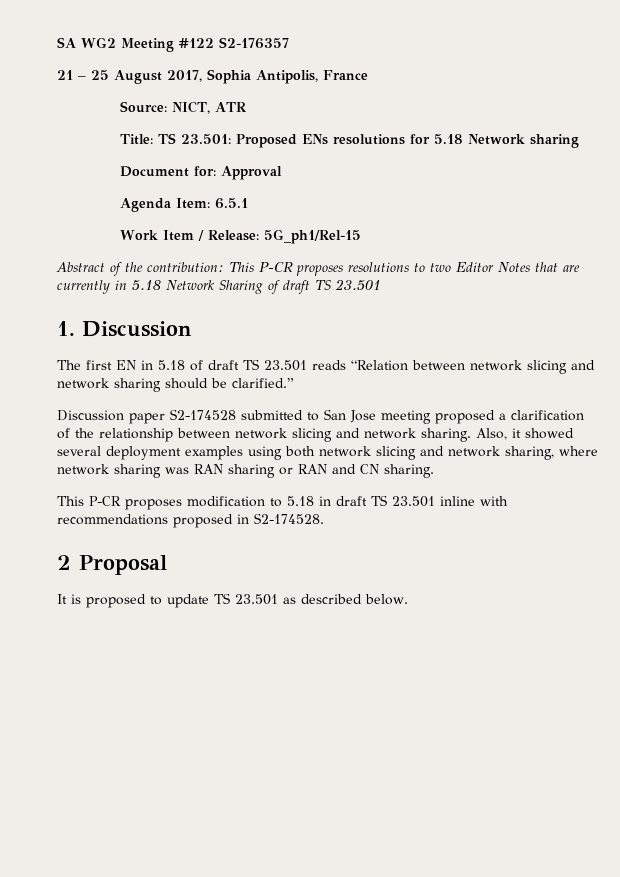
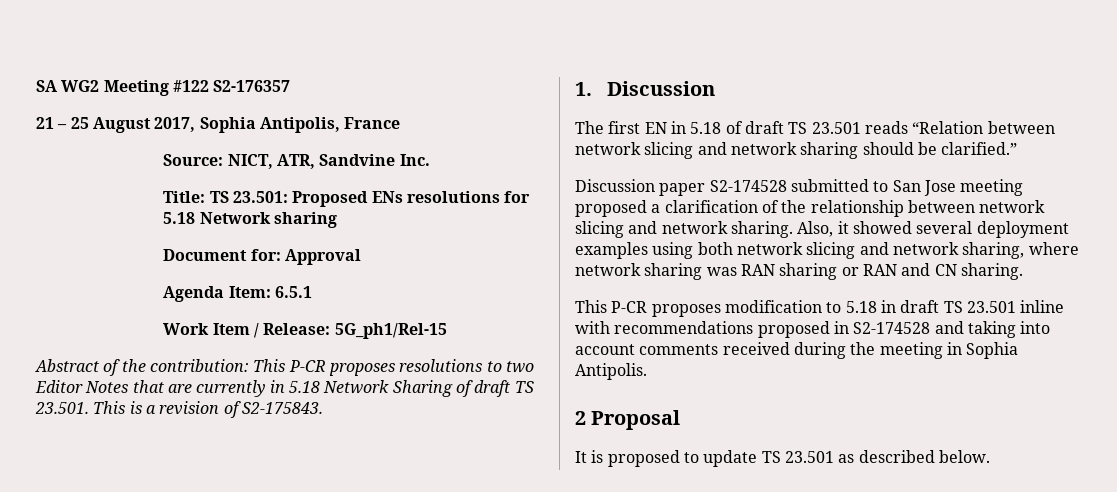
- Source: NICT, ATR
+ Source: NICT, ATR, Sandvine Inc.
- Abstract of the contribution: This P-CR proposes resolutions to two Editor Notes that are currently in 5.18 Network Sharing of draft TS 23.501
+ Abstract of the contribution: This P-CR proposes resolutions to two Editor Notes that are currently in 5.18 Network Sharing of draft TS 23.501. This is a revision of S2-175843.
- This P-CR proposes modification to 5.18 in draft TS 23.501 inline with recommendations proposed in S2-174528.
+ This P-CR proposes modification to 5.18 in draft TS 23.501 inline with recommendations proposed in S2-174528 and taking into account comments received during the meeting in Sophia Antipolis.

